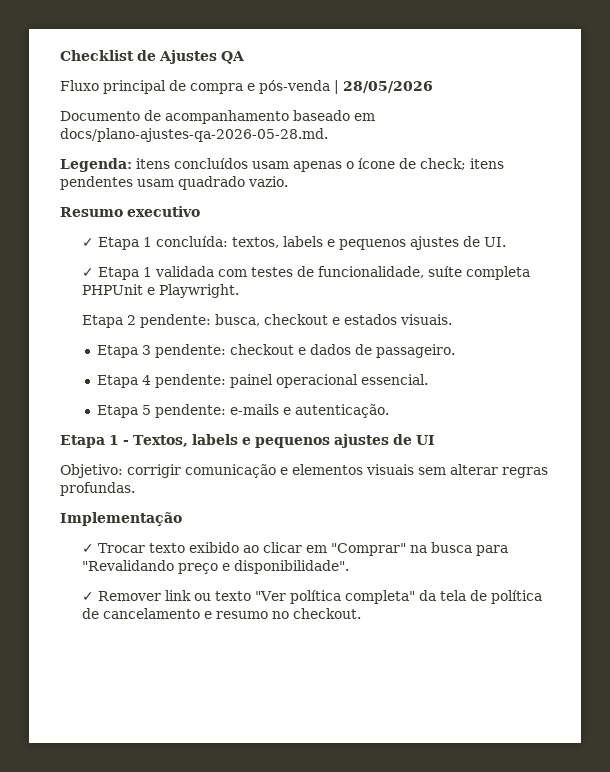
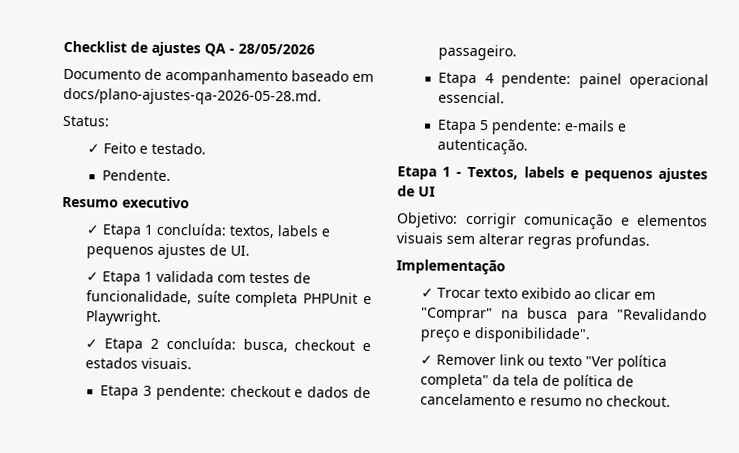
- Checklist de Ajustes QA
- Fluxo principal de compra e pós-venda | 28/05/2026
+ Checklist de ajustes QA - 28/05/2026
- Legenda: itens concluídos usam apenas o ícone de check; itens pendentes usam quadrado vazio.
+ Status:
+ ✓ Feito e testado.
+ Pendente.
- Etapa 2 pendente: busca, checkout e estados visuais.
+ ✓ Etapa 2 concluída: busca, checkout e estados visuais.

